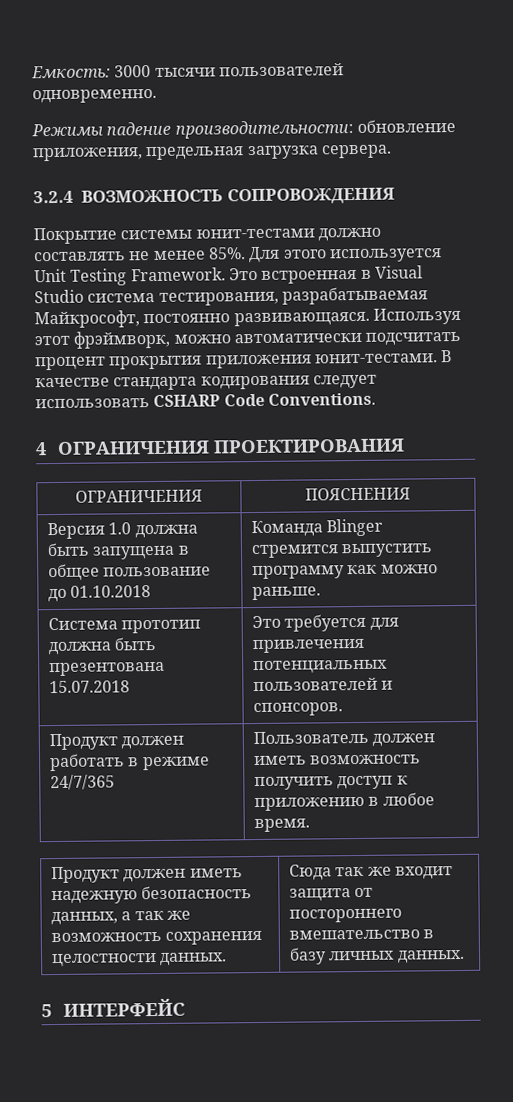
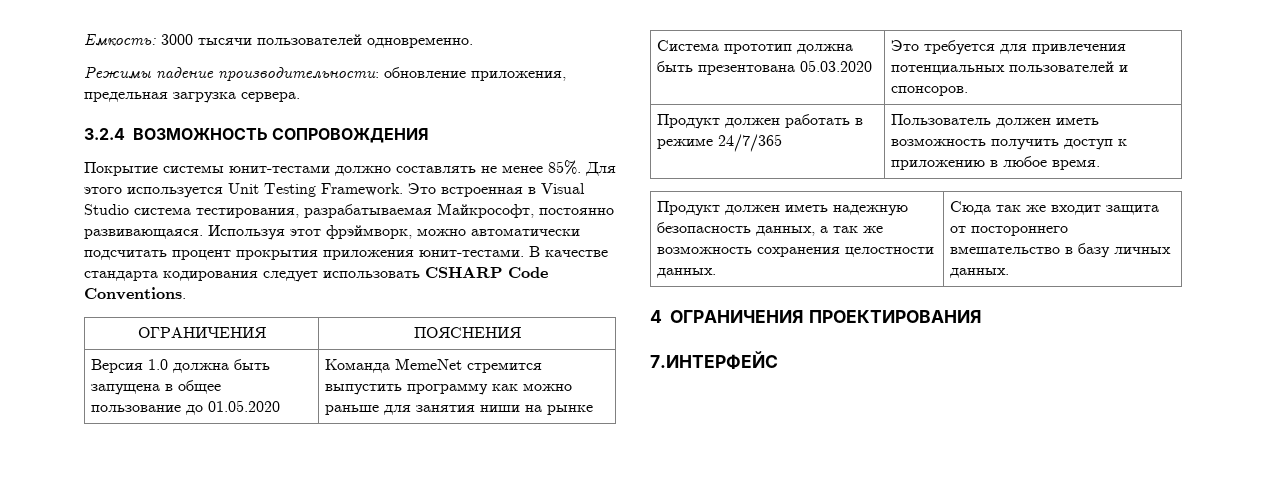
- 4 ОГРАНИЧЕНИЯ ПРОЕКТИРОВАНИЯ
- Версия 1.0 должна быть запущена в общее пользование до 01.10.2018 | Команда Blinger стремится выпустить программу как можно раньше.
+ Версия 1.0 должна быть запущена в общее пользование до 01.05.2020 | Команда MemeNet стремится выпустить программу как можно раньше для занятия ниши на рынке
- Система прототип должна быть презентована 15.07.2018 | Это требуется для привлечения потенциальных пользователей и спонсоров.
+ Система прототип должна быть презентована 05.03.2020 | Это требуется для привлечения потенциальных пользователей и спонсоров.
- 5 ИНТЕРФЕЙС
+ 4 ОГРАНИЧЕНИЯ ПРОЕКТИРОВАНИЯ
+ 7.ИНТЕРФЕЙС

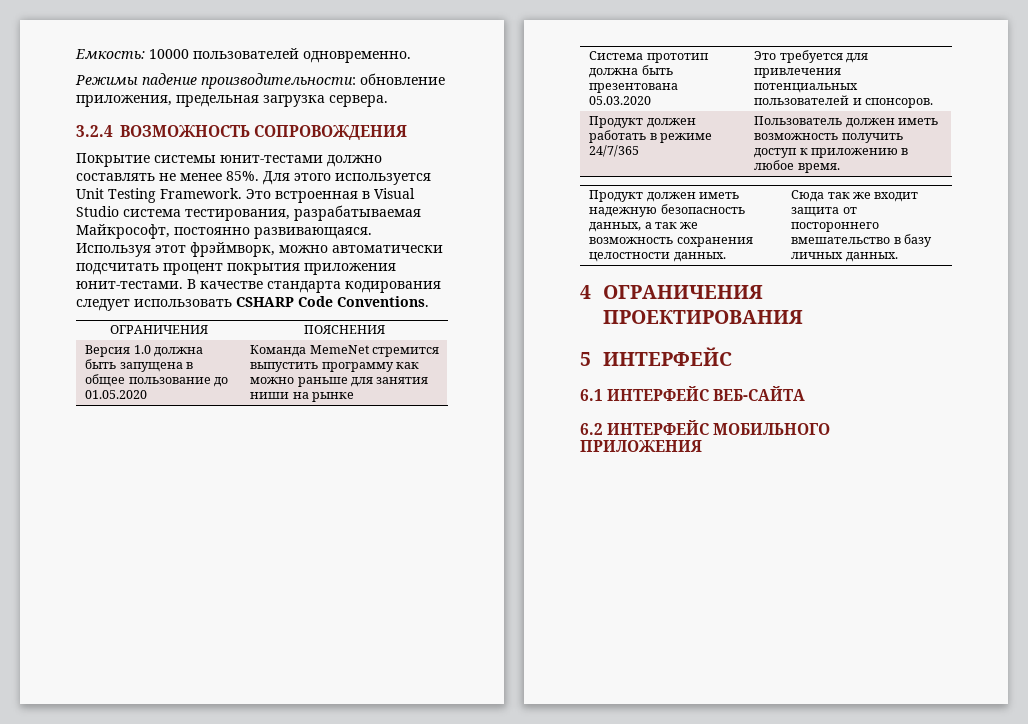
- Емкость: 3000 тысячи пользователей одновременно.
+ Емкость: 10000 пользователей одновременно.
- Используя этот фрэймворк, можно автоматически подсчитать процент прокрытия приложения юнит-тестами.
+ Используя этот фрэймворк, можно автоматически подсчитать процент покрытия приложения юнит-тестами.
- 7.ИНТЕРФЕЙС
+ 5 ИНТЕРФЕЙС
+ 6.1 ИНТЕРФЕЙС ВЕБ-САЙТА
+ 6.2 ИНТЕРФЕЙС МОБИЛЬНОГО ПРИЛОЖЕНИЯ

